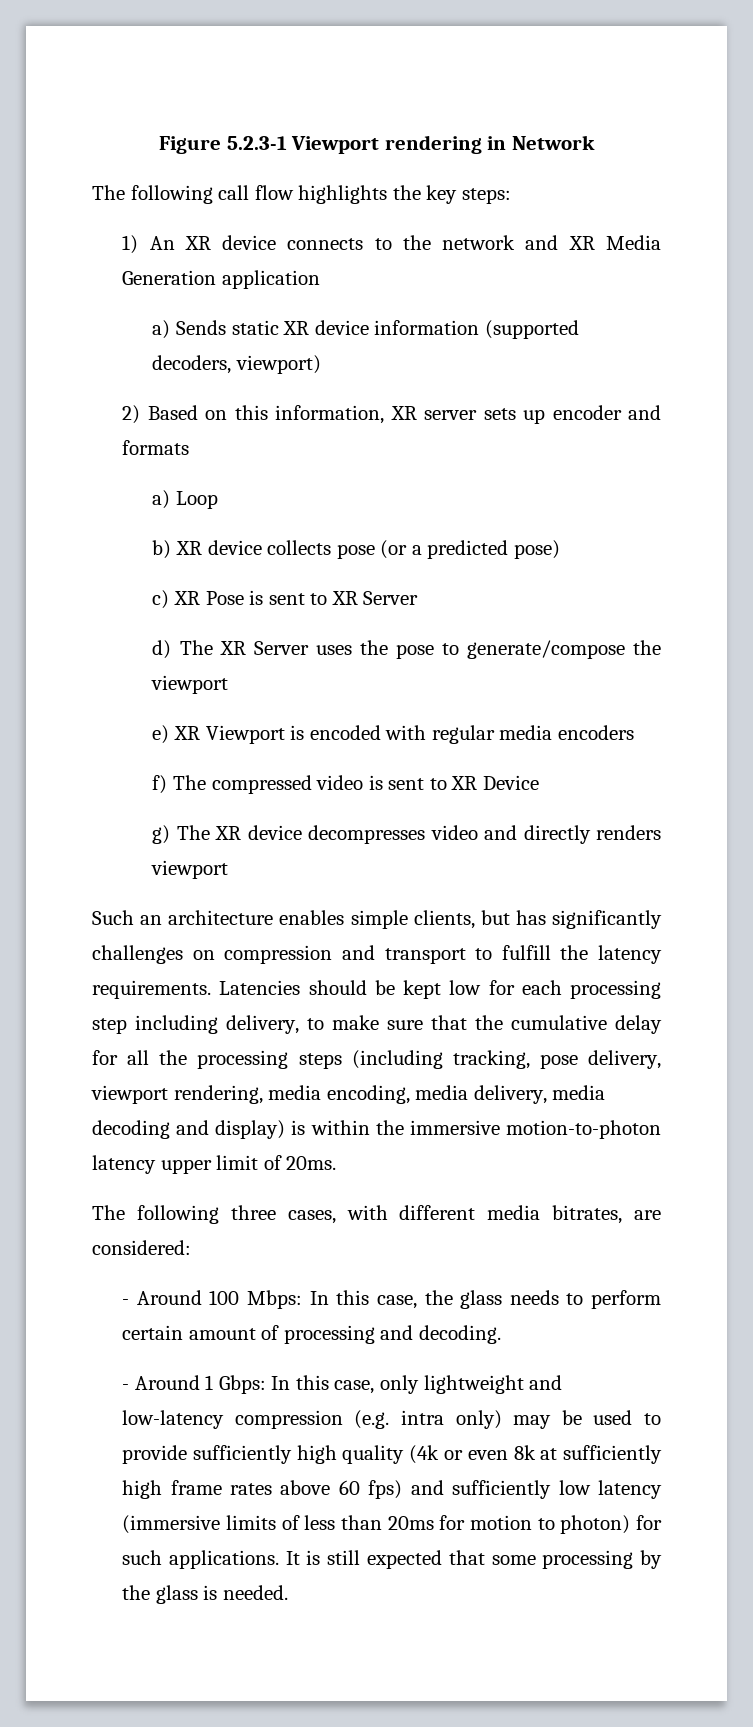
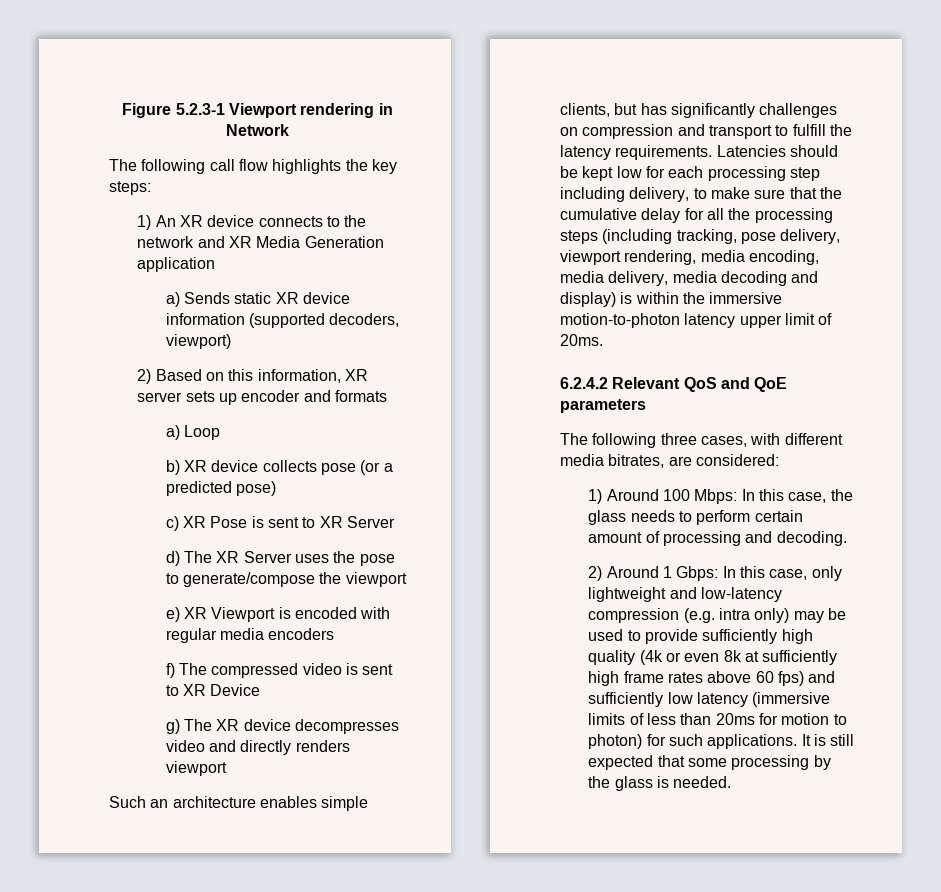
+ 6.2.4.2 Relevant QoS and QoE parameters
- - Around 100 Mbps: In this case, the glass needs to perform certain amount of processing and decoding.
+ 1) Around 100 Mbps: In this case, the glass needs to perform certain amount of processing and decoding.
- - Around 1 Gbps: In this case, only lightweight and low-latency compression (e.g. intra only) may be used to provide sufficiently high quality (4k or even 8k at sufficiently high frame rates above 60 fps) and sufficiently low latency (immersive limits of less than 20ms for motion to photon) for such applications.
+ 2) Around 1 Gbps: In this case, only lightweight and low-latency compression (e.g. intra only) may be used to provide sufficiently high quality (4k or even 8k at sufficiently high frame rates above 60 fps) and sufficiently low latency (immersive limits of less than 20ms for motion to photon) for such applications.

